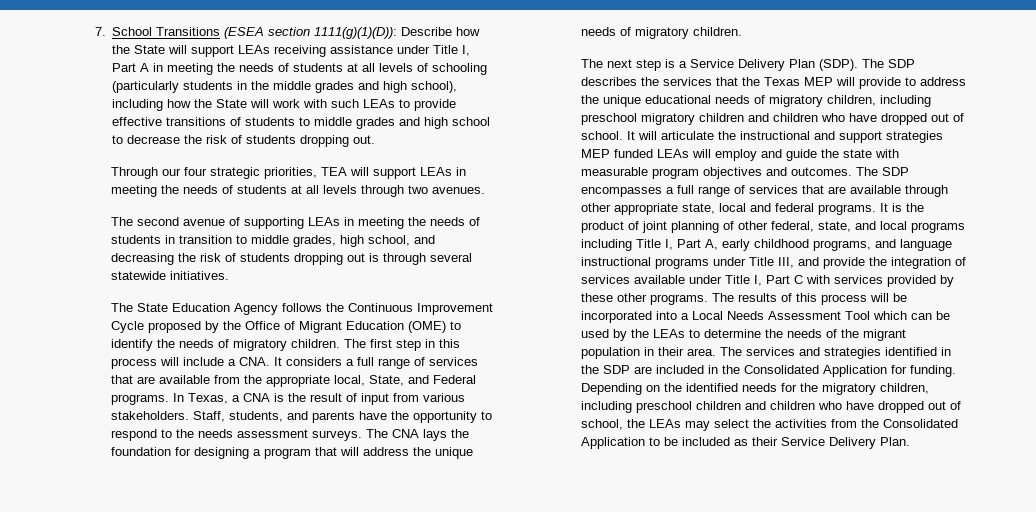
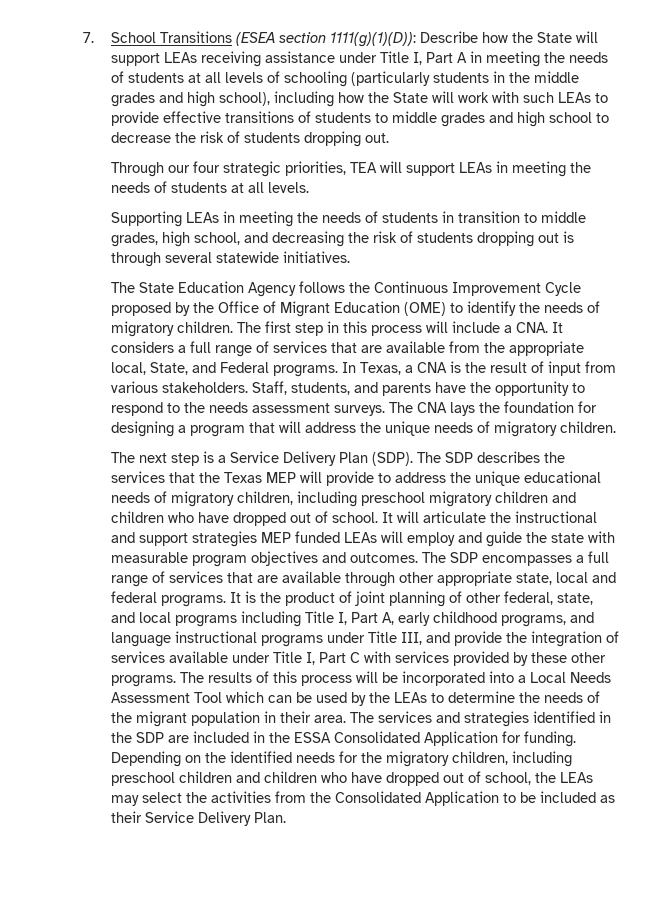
- Through our four strategic priorities, TEA will support LEAs in meeting the needs of students at all levels through two avenues.
- The second avenue of supporting LEAs in meeting the needs of students in transition to middle grades, high school, and decreasing the risk of students dropping out is through several statewide initiatives.
+ Through our four strategic priorities, TEA will support LEAs in meeting the needs of students at all levels.
+ Supporting LEAs in meeting the needs of students in transition to middle grades, high school, and decreasing the risk of students dropping out is through several statewide initiatives.
- The services and strategies identified in the SDP are included in the Consolidated Application for funding.
+ The services and strategies identified in the SDP are included in the ESSA Consolidated Application for funding.

